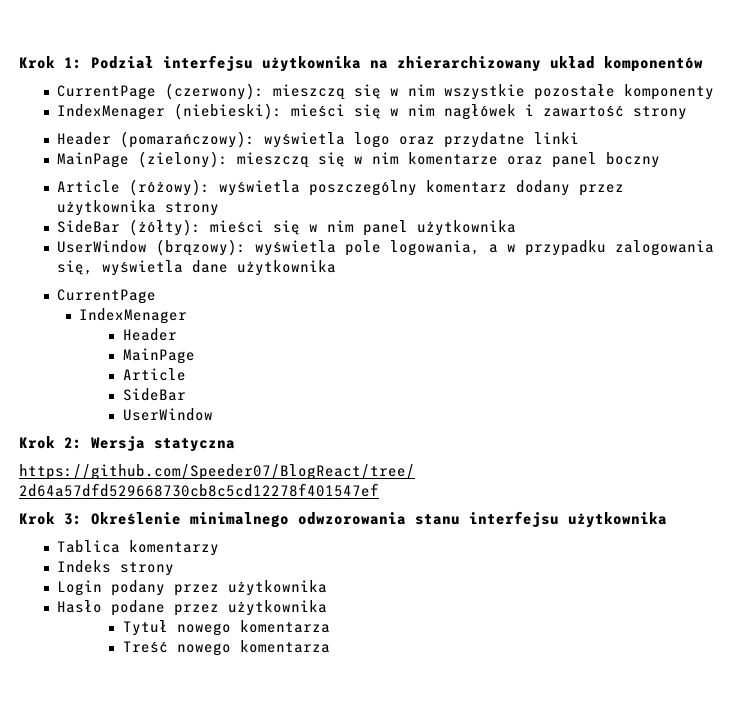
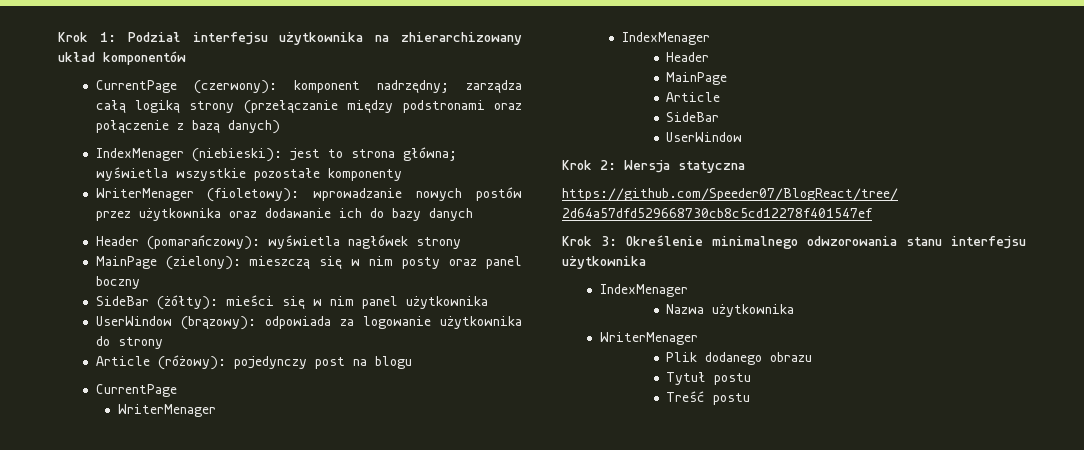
- CurrentPage (czerwony): mieszczą się w nim wszystkie pozostałe komponenty
- IndexMenager (niebieski): mieści się w nim nagłówek i zawartość strony
+ CurrentPage (czerwony): komponent nadrzędny; zarządza całą logiką strony (przełączanie między podstronami oraz połączenie z bazą danych)
+ IndexMenager (niebieski): jest to strona główna; wyświetla wszystkie pozostałe komponenty
+ WriterMenager (fioletowy): wprowadzanie nowych postów przez użytkownika oraz dodawanie ich do bazy danych
- Header (pomarańczowy): wyświetla logo oraz przydatne linki
+ Header (pomarańczowy): wyświetla nagłówek strony
- MainPage (zielony): mieszczą się w nim komentarze oraz panel boczny
+ MainPage (zielony): mieszczą się w nim posty oraz panel boczny
- Article (różowy): wyświetla poszczególny komentarz dodany przez użytkownika strony
- UserWindow (brązowy): wyświetla pole logowania, a w przypadku zalogowania się, wyświetla dane użytkownika
+ UserWindow (brązowy): odpowiada za logowanie użytkownika do strony
+ Article (różowy): pojedynczy post na blogu
  CurrentPage
+ WriterMenager
  Krok 3: Określenie minimalnego odwzorowania stanu interfejsu użytkownika
- Tablica komentarzy
- Indeks strony
- Login podany przez użytkownika
- Hasło podane przez użytkownika
+ IndexMenager
+ Nazwa użytkownika
+ WriterMenager
+ Plik dodanego obrazu
- Tytuł nowego komentarza
+ Tytuł postu
- Treść nowego komentarza
+ Treść postu

